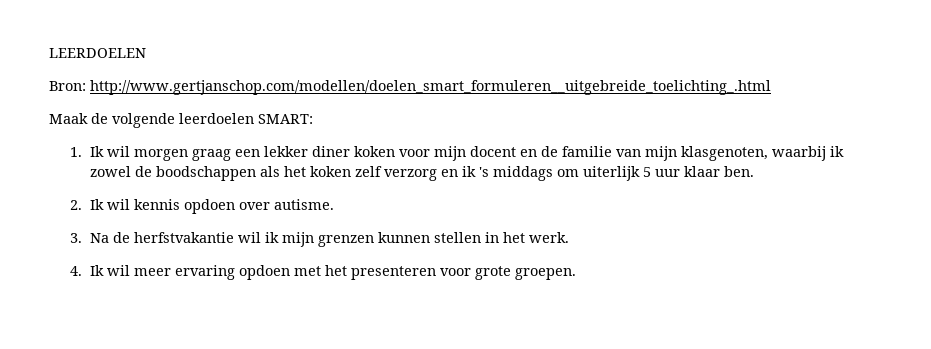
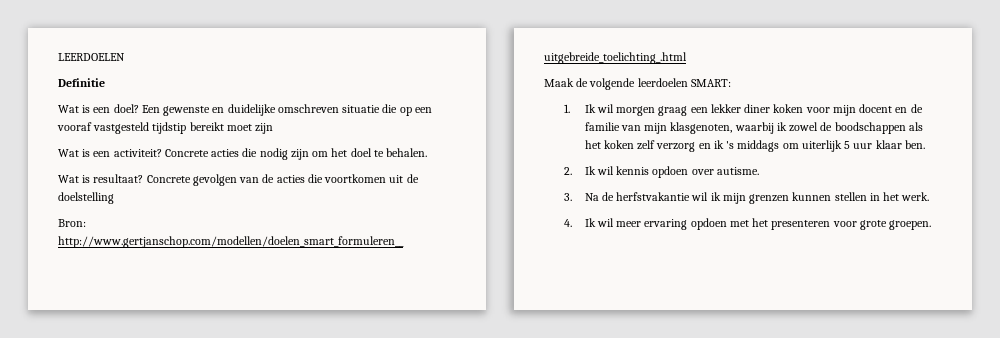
+ Definitie
+ Wat is een doel? Een gewenste en duidelijke omschreven situatie die op een vooraf vastgesteld tijdstip bereikt moet zijn
+ Wat is een activiteit? Concrete acties die nodig zijn om het doel te behalen.
+ Wat is resultaat? Concrete gevolgen van de acties die voortkomen uit de doelstelling

